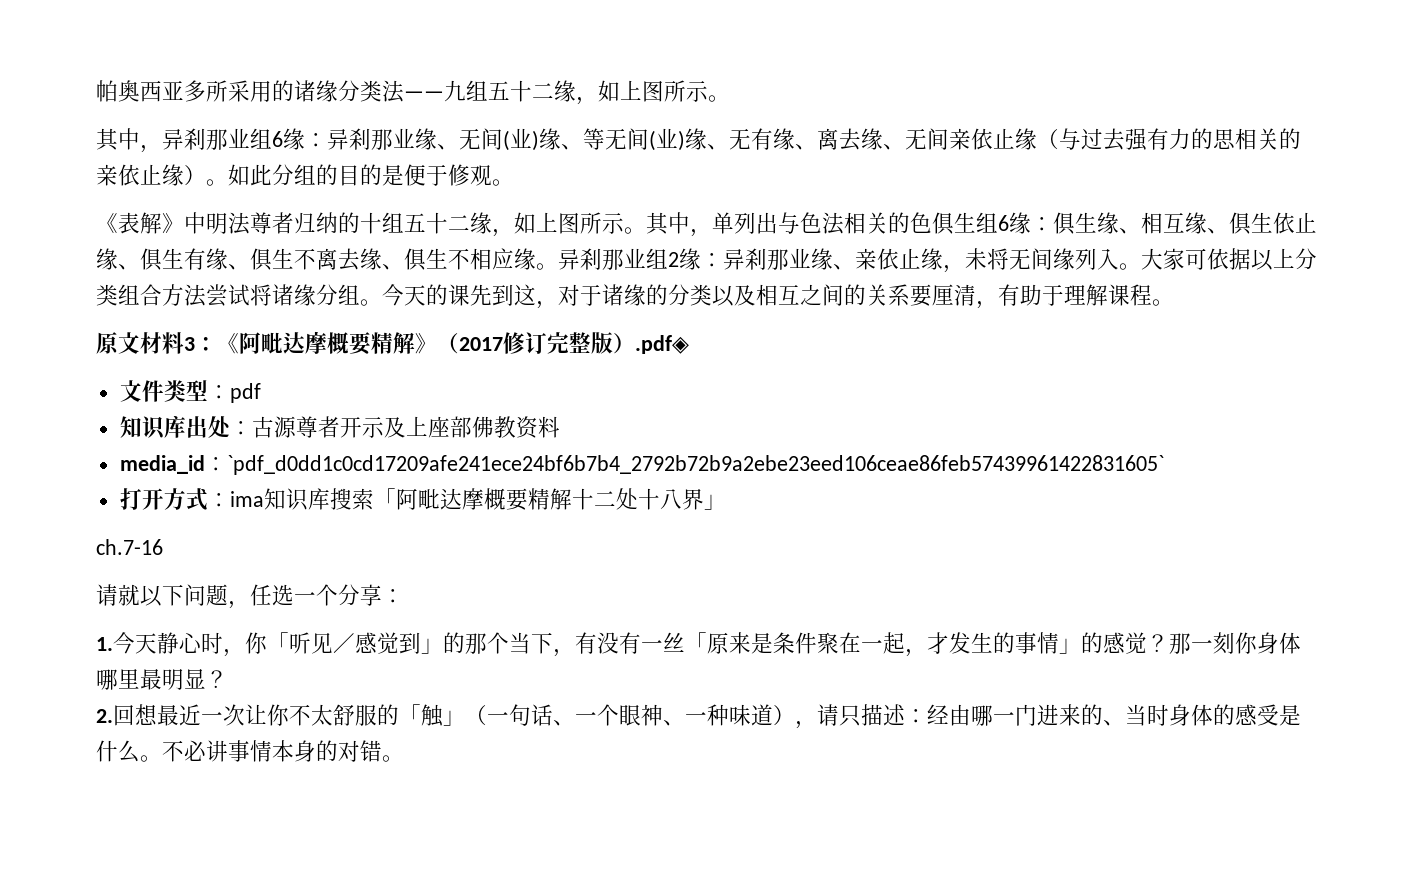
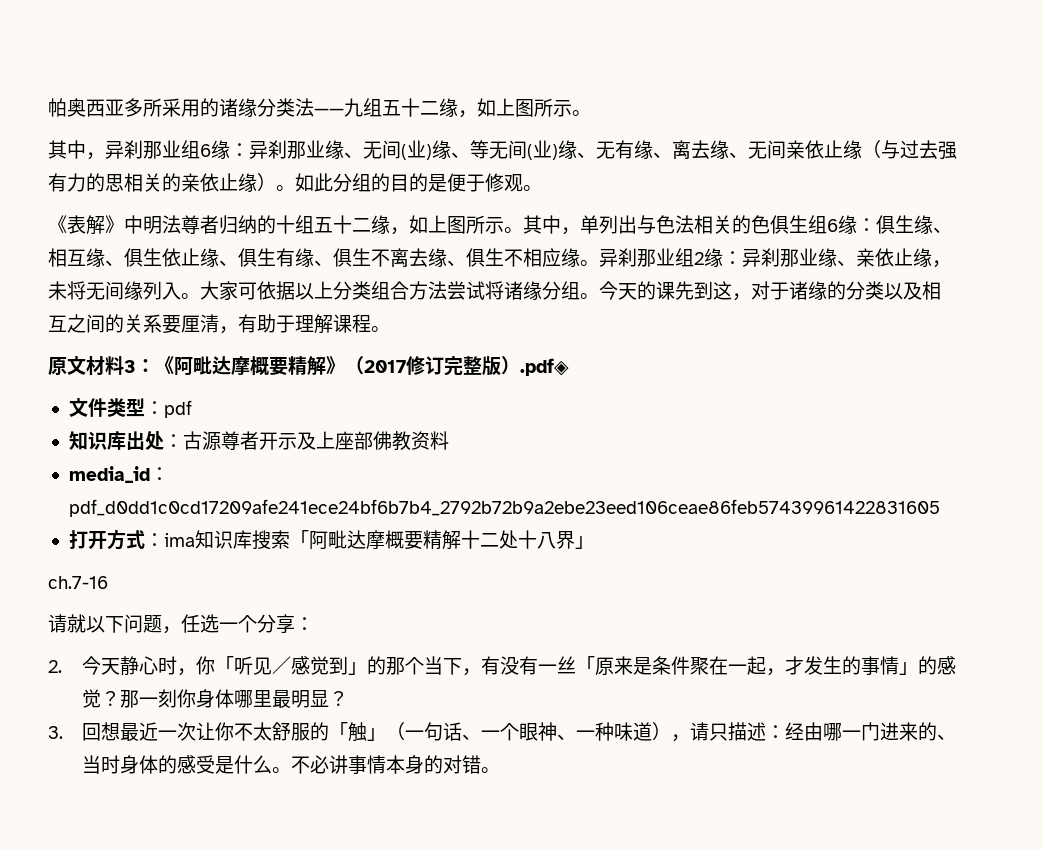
- media_id：`pdf_d0dd1c0cd17209afe241ece24bf6b7b4_2792b72b9a2ebe23eed106ceae86feb57439961422831605`
+ media_id：pdf_d0dd1c0cd17209afe241ece24bf6b7b4_2792b72b9a2ebe23eed106ceae86feb57439961422831605
- 1.今天静心时，你「听见／感觉到」的那个当下，有没有一丝「原来是条件聚在一起，才发生的事情」的感觉？
+ 2.今天静心时，你「听见／感觉到」的那个当下，有没有一丝「原来是条件聚在一起，才发生的事情」的感觉？
- 2.回想最近一次让你不太舒服的「触」（一句话、一个眼神、一种味道），请只描述：经由哪一门进来的、当时身体的感受是什么。
+ 3.回想最近一次让你不太舒服的「触」（一句话、一个眼神、一种味道），请只描述：经由哪一门进来的、当时身体的感受是什么。

